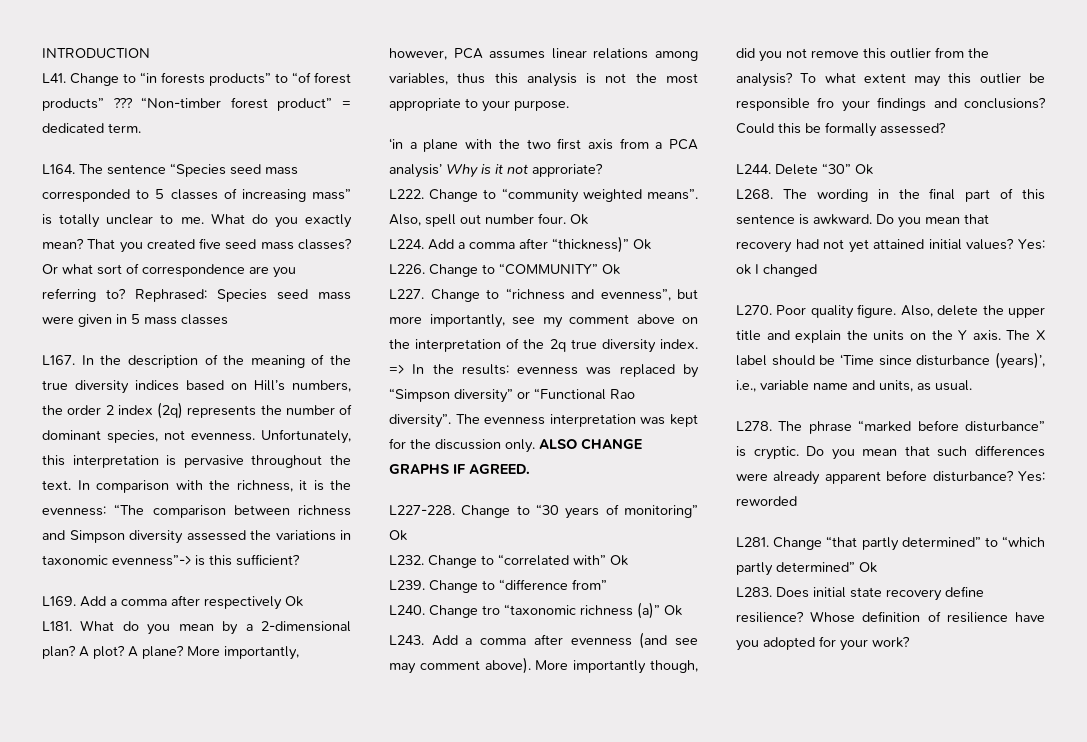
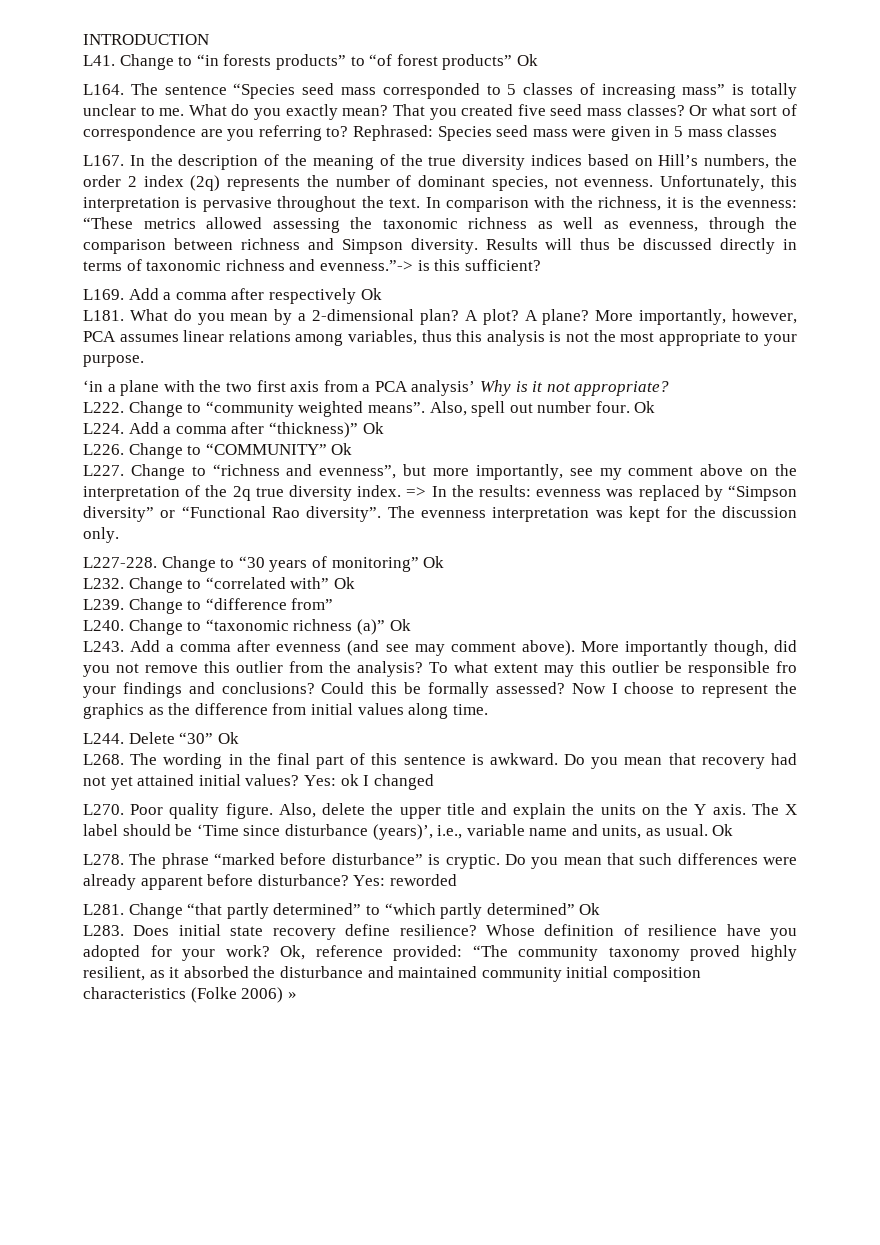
- L41. Change to “in forests products” to “of forest products” ??? “Non-timber forest product” = dedicated term.
+ L41. Change to “in forests products” to “of forest products” Ok
- In comparison with the richness, it is the evenness: “The comparison between richness and Simpson diversity assessed the variations in taxonomic evenness”-> is this sufficient?
+ In comparison with the richness, it is the evenness: “These metrics allowed assessing the taxonomic richness as well as evenness, through the comparison between richness and Simpson diversity. Results will thus be discussed directly in terms of taxonomic richness and evenness.”-> is this sufficient?
- ‘in a plane with the two first axis from a PCA analysis’ Why is it not approriate?
+ ‘in a plane with the two first axis from a PCA analysis’ Why is it not appropriate?
- ALSO CHANGE GRAPHS IF AGREED.
- Change tro “taxonomic richness (a)” Ok
+ Change to “taxonomic richness (a)” Ok
+ Now I choose to represent the graphics as the difference from initial values along time.
- The X label should be ‘Time since disturbance (years)’, i.e., variable name and units, as usual.
+ The X label should be ‘Time since disturbance (years)’, i.e., variable name and units, as usual. Ok
+ Ok, reference provided: “The community taxonomy proved highly resilient, as it absorbed the disturbance and maintained community initial composition characteristics (Folke 2006) »

